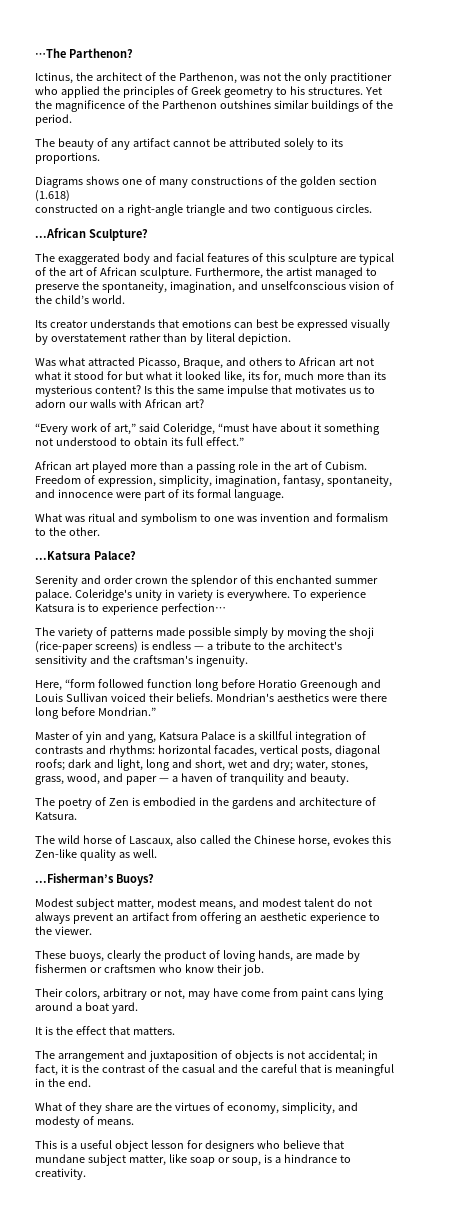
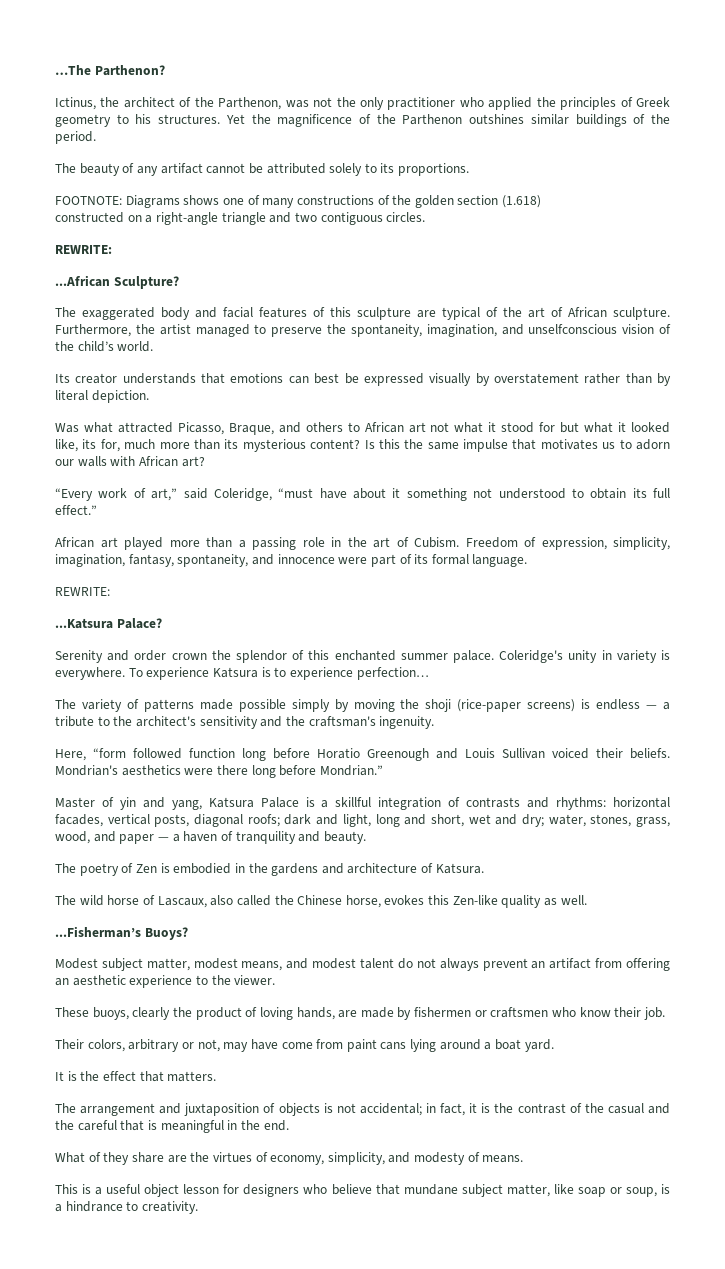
- Diagrams shows one of many constructions of the golden section (1.618)
+ FOOTNOTE: Diagrams shows one of many constructions of the golden section (1.618)
  constructed on a right-angle triangle and two contiguous circles.
+ REWRITE:
  Freedom of expression, simplicity, imagination, fantasy, spontaneity, and innocence were part of its formal language.
- What was ritual and symbolism to one was invention and formalism to the other.
+ REWRITE:

